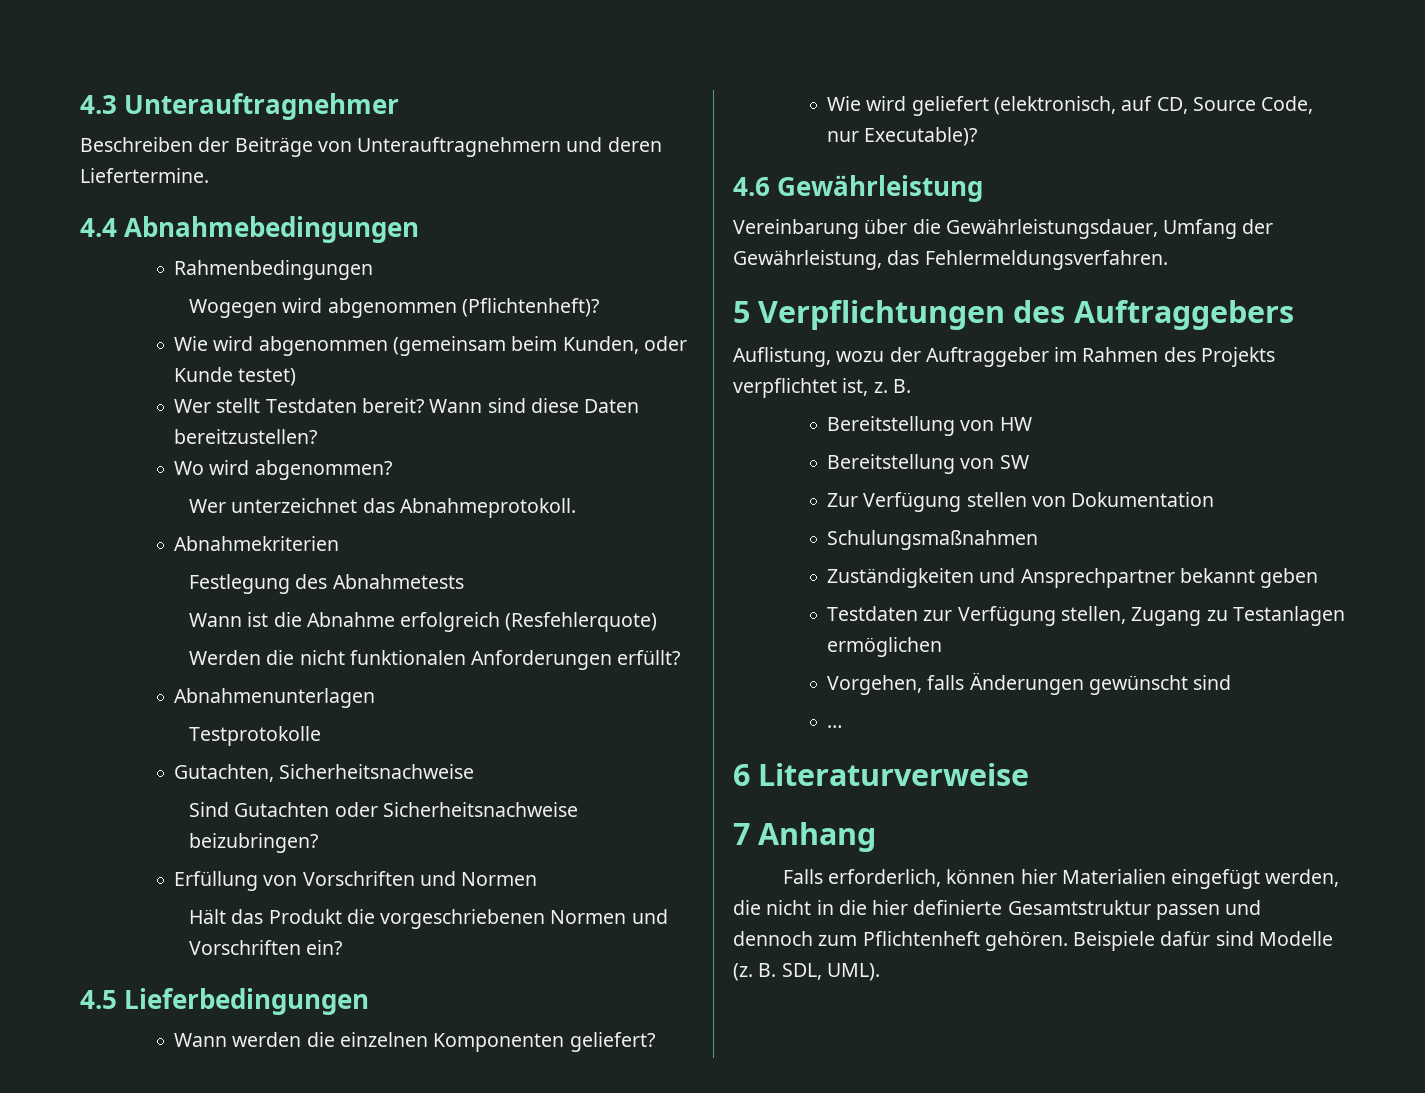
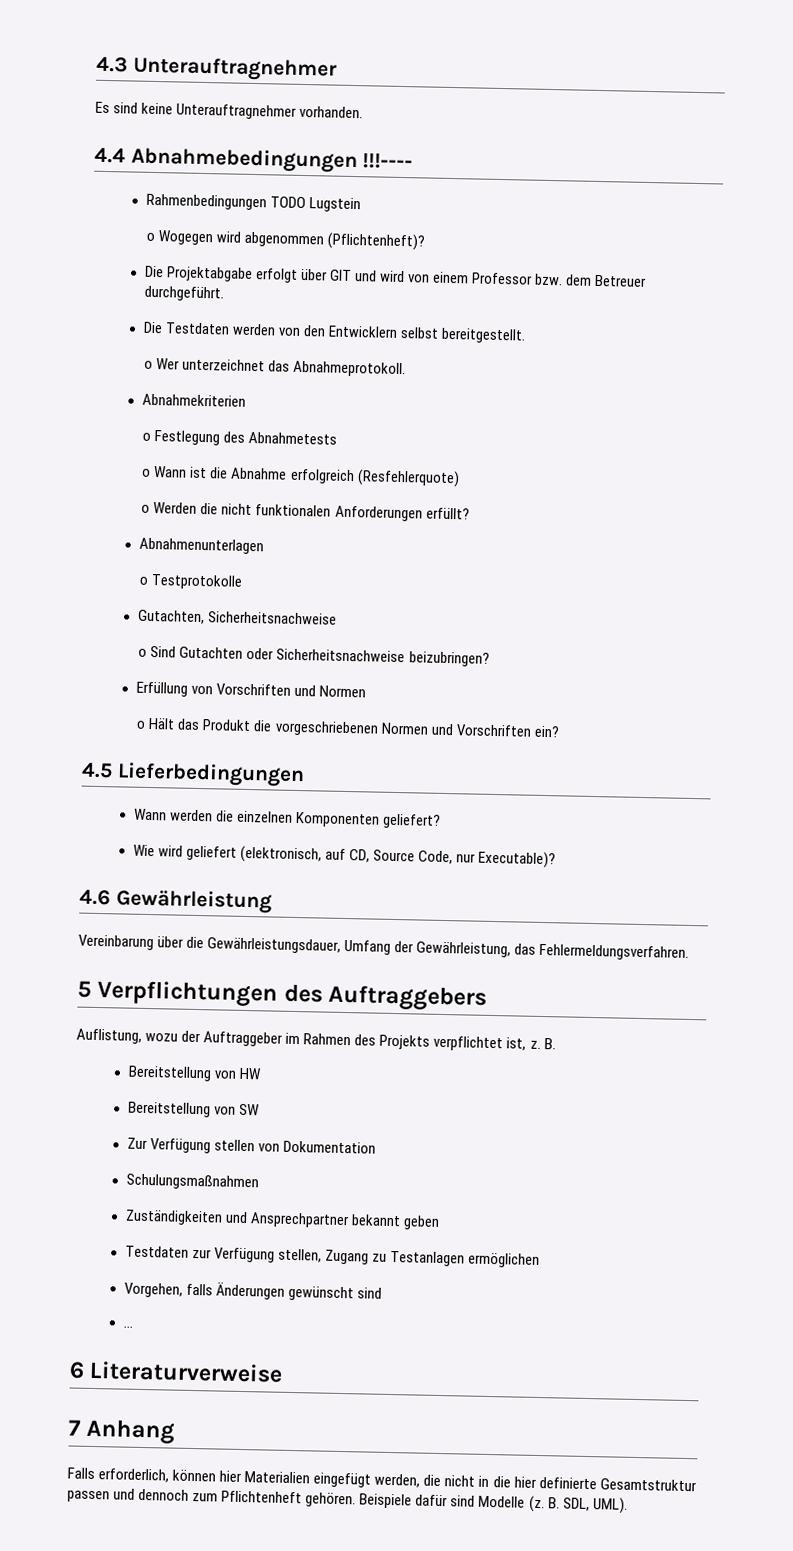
- Beschreiben der Beiträge von Unterauftragnehmern und deren Liefertermine.
+ Es sind keine Unterauftragnehmer vorhanden.
- 4.4 Abnahmebedingungen
+ 4.4 Abnahmebedingungen !!!----
- Rahmenbedingungen
- Wogegen wird abgenommen (Pflichtenheft)?
+ Rahmenbedingungen TODO Lugstein
+ o Wogegen wird abgenommen (Pflichtenheft)?
- Wie wird abgenommen (gemeinsam beim Kunden, oder Kunde testet)
- Wer stellt Testdaten bereit? Wann sind diese Daten bereitzustellen?
- Wo wird abgenommen?
- Wer unterzeichnet das Abnahmeprotokoll.
+ Die Projektabgabe erfolgt über GIT und wird von einem Professor bzw. dem Betreuer durchgeführt.
+ Die Testdaten werden von den Entwicklern selbst bereitgestellt.
+ o Wer unterzeichnet das Abnahmeprotokoll.
- Festlegung des Abnahmetests
+ o Festlegung des Abnahmetests
- Wann ist die Abnahme erfolgreich (Resfehlerquote)
+ o Wann ist die Abnahme erfolgreich (Resfehlerquote)
- Werden die nicht funktionalen Anforderungen erfüllt?
+ o Werden die nicht funktionalen Anforderungen erfüllt?
- Testprotokolle
+ o Testprotokolle
- Sind Gutachten oder Sicherheitsnachweise beizubringen?
+ o Sind Gutachten oder Sicherheitsnachweise beizubringen?
- Hält das Produkt die vorgeschriebenen Normen und Vorschriften ein?
+ o Hält das Produkt die vorgeschriebenen Normen und Vorschriften ein?

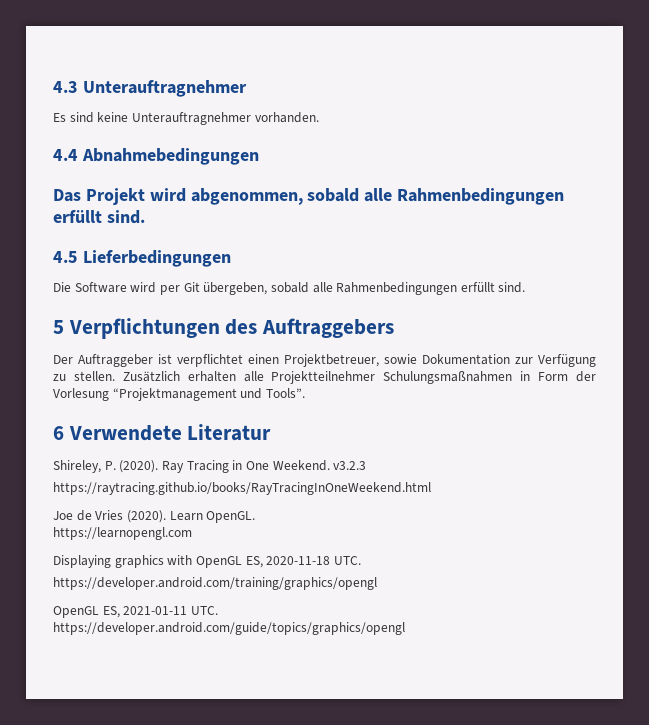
- 4.4 Abnahmebedingungen !!!----
- Rahmenbedingungen TODO Lugstein
- o Wogegen wird abgenommen (Pflichtenheft)?
- Die Projektabgabe erfolgt über GIT und wird von einem Professor bzw. dem Betreuer durchgeführt.
- Die Testdaten werden von den Entwicklern selbst bereitgestellt.
- o Wer unterzeichnet das Abnahmeprotokoll.
- Abnahmekriterien
- o Festlegung des Abnahmetests
- o Wann ist die Abnahme erfolgreich (Resfehlerquote)
- o Werden die nicht funktionalen Anforderungen erfüllt?
- Abnahmenunterlagen
- o Testprotokolle
- Gutachten, Sicherheitsnachweise
- o Sind Gutachten oder Sicherheitsnachweise beizubringen?
- Erfüllung von Vorschriften und Normen
- o Hält das Produkt die vorgeschriebenen Normen und Vorschriften ein?
+ 4.4 Abnahmebedingungen
+ Das Projekt wird abgenommen, sobald alle Rahmenbedingungen erfüllt sind.
  4.5 Lieferbedingungen
- Wann werden die einzelnen Komponenten geliefert?
- Wie wird geliefert (elektronisch, auf CD, Source Code, nur Executable)?
- 4.6 Gewährleistung
- Vereinbarung über die Gewährleistungsdauer, Umfang der Gewährleistung, das Fehlermeldungsverfahren.
+ Die Software wird per Git übergeben, sobald alle Rahmenbedingungen erfüllt sind.
  5 Verpflichtungen des Auftraggebers
- Auflistung, wozu der Auftraggeber im Rahmen des Projekts verpflichtet ist, z. B.
- Bereitstellung von HW
- Bereitstellung von SW
- Zur Verfügung stellen von Dokumentation
- Schulungsmaßnahmen
- Zuständigkeiten und Ansprechpartner bekannt geben
- Testdaten zur Verfügung stellen, Zugang zu Testanlagen ermöglichen
- Vorgehen, falls Änderungen gewünscht sind
- …
- 6 Literaturverweise
- 7 Anhang
- Falls erforderlich, können hier Materialien eingefügt werden, die nicht in die hier definierte Gesamtstruktur passen und dennoch zum Pflichtenheft gehören. Beispiele dafür sind Modelle (z. B. SDL, UML).
+ Der Auftraggeber ist verpflichtet einen Projektbetreuer, sowie Dokumentation zur Verfügung zu stellen. Zusätzlich erhalten alle Projektteilnehmer Schulungsmaßnahmen in Form der Vorlesung “Projektmanagement und Tools”.
+ 6 Verwendete Literatur
+ Shireley, P. (2020). Ray Tracing in One Weekend. v3.2.3
+ https://raytracing.github.io/books/RayTracingInOneWeekend.html
+ Joe de Vries (2020). Learn OpenGL.
+ https://learnopengl.com
+ Displaying graphics with OpenGL ES, 2020-11-18 UTC.
+ https://developer.android.com/training/graphics/opengl
+ OpenGL ES, 2021-01-11 UTC.
+ https://developer.android.com/guide/topics/graphics/opengl

